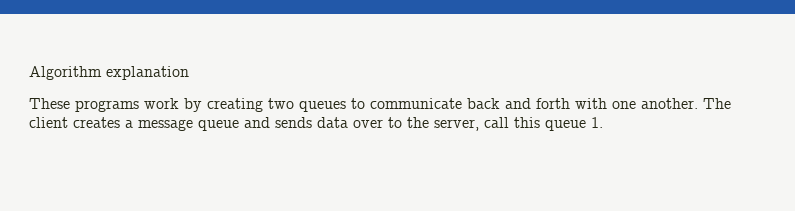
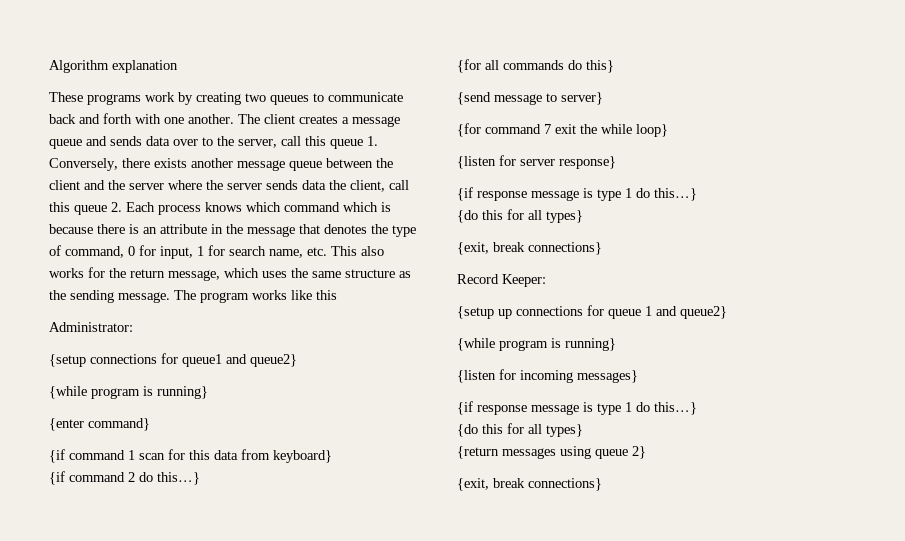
- The client creates a message queue and sends data over to the server, call this queue 1.
+ The client creates a message queue and sends data over to the server, call this queue 1. Conversely, there exists another message queue between the client and the server where the server sends data the client, call this queue 2. Each process knows which command which is because there is an attribute in the message that denotes the type of command, 0 for input, 1 for search name, etc. This also works for the return message, which uses the same structure as the sending message. The program works like this
+ Administrator:
+ {setup connections for queue1 and queue2}
+ {while program is running}
+ {enter command}
+ {if command 1 scan for this data from keyboard}
+ {if command 2 do this…}
+ {for all commands do this}
+ {send message to server}
+ {for command 7 exit the while loop}
+ {listen for server response}
+ {if response message is type 1 do this…}
+ {do this for all types}
+ {exit, break connections}
+ Record Keeper:
+ {setup up connections for queue 1 and queue2}
+ {while program is running}
+ {listen for incoming messages}
+ {if response message is type 1 do this…}
+ {do this for all types}
+ {return messages using queue 2}
+ {exit, break connections}

